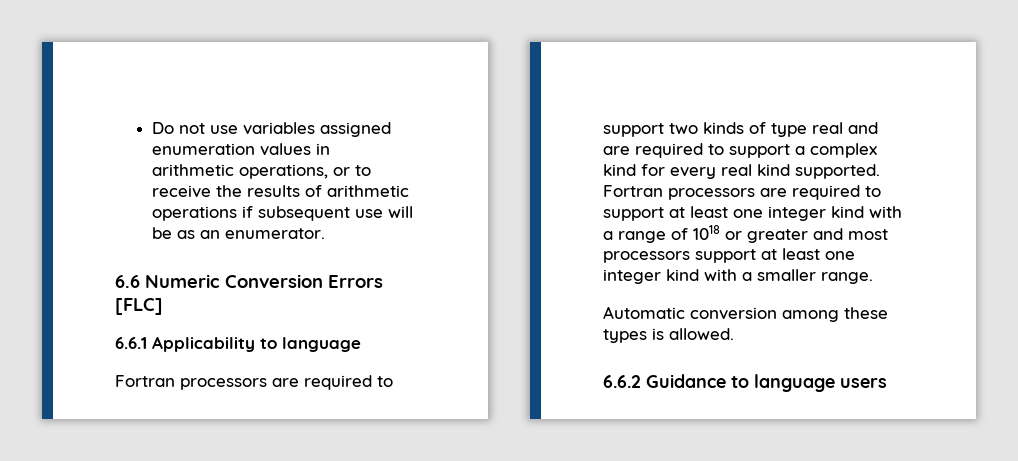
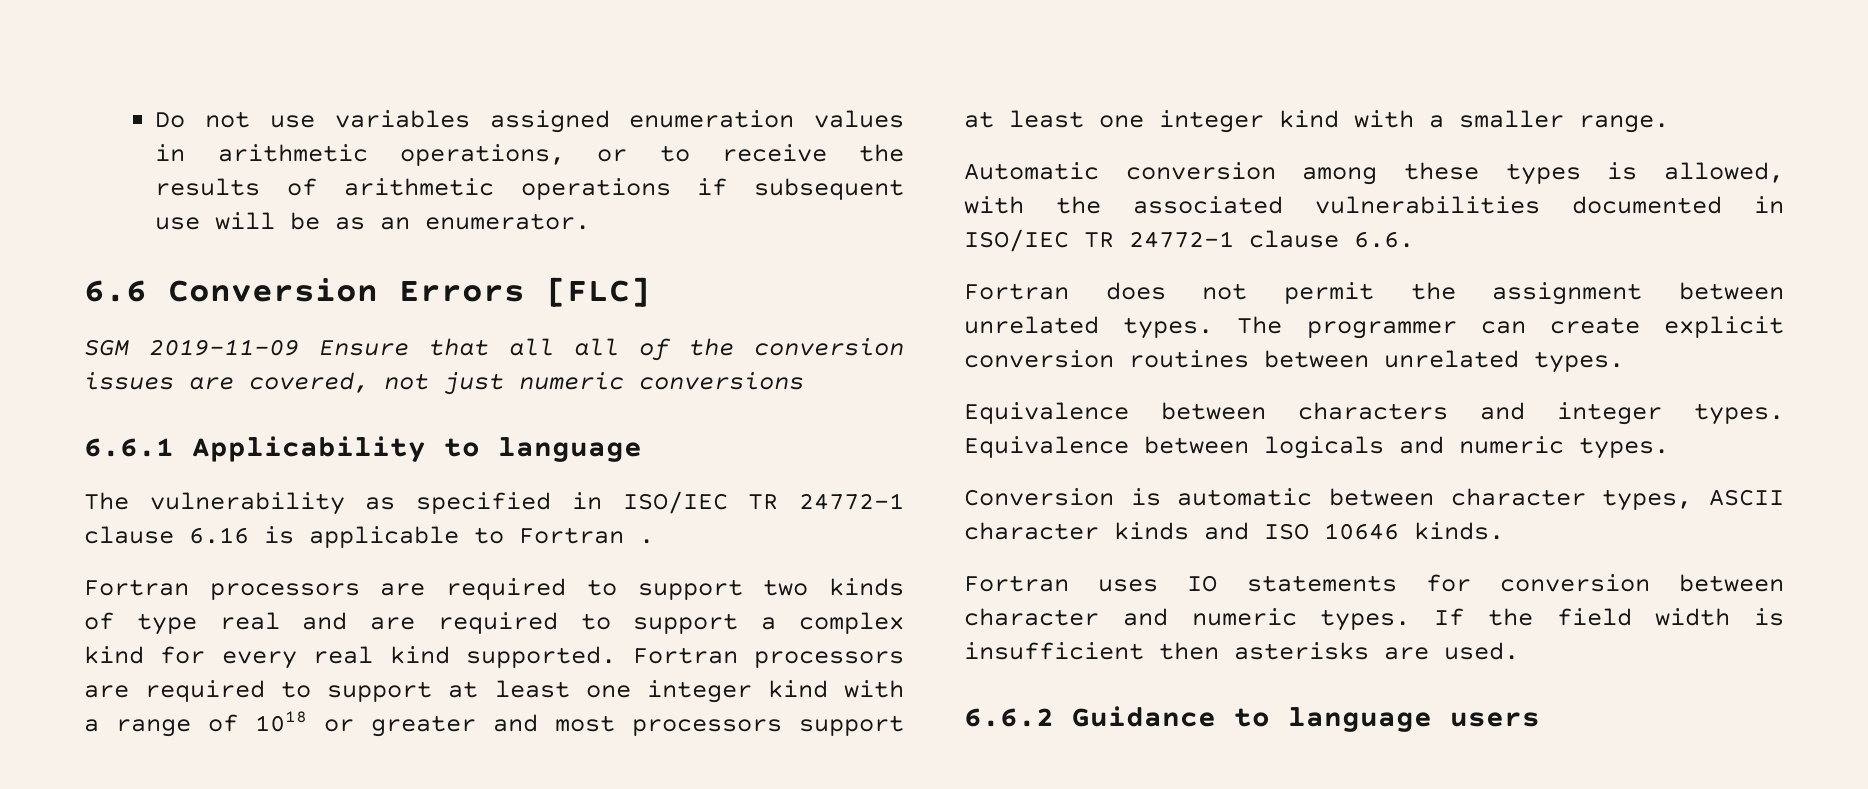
- 6.6 Numeric Conversion Errors [FLC]
+ 6.6 Conversion Errors [FLC]
+ SGM 2019-11-09 Ensure that all all of the conversion issues are covered, not just numeric conversions
  6.6.1 Applicability to language
+ The vulnerability as specified in ISO/IEC TR 24772-1 clause 6.16 is applicable to Fortran .
- Automatic conversion among these types is allowed.
+ Automatic conversion among these types is allowed, with the associated vulnerabilities documented in ISO/IEC TR 24772-1 clause 6.6.
+ Fortran does not permit the assignment between unrelated types. The programmer can create explicit conversion routines between unrelated types.
+ Equivalence between characters and integer types. Equivalence between logicals and numeric types.
+ Conversion is automatic between character types, ASCII character kinds and ISO 10646 kinds.
+ Fortran uses IO statements for conversion between character and numeric types. If the field width is insufficient then asterisks are used.

